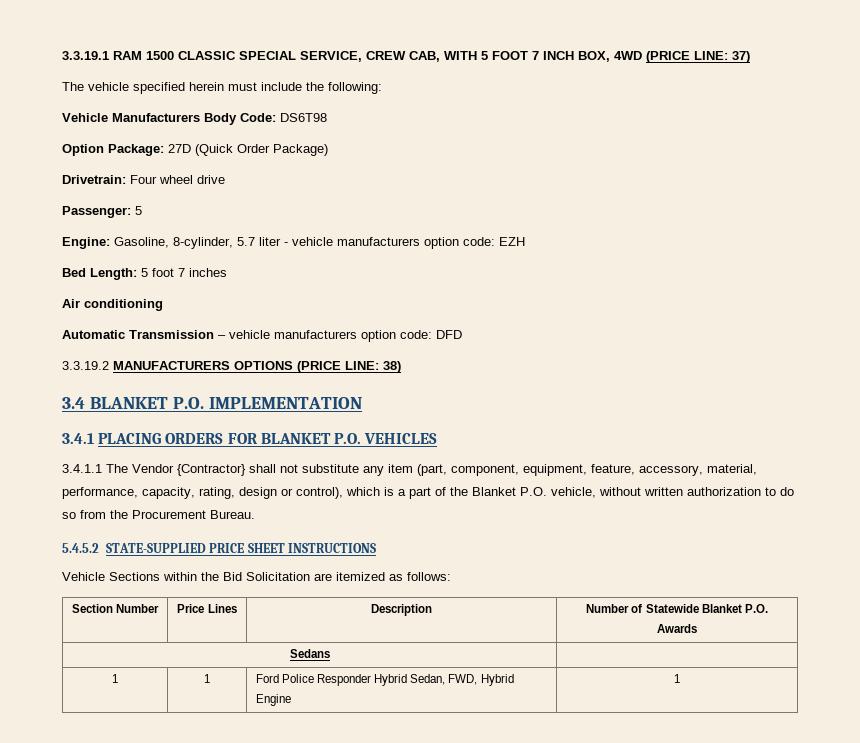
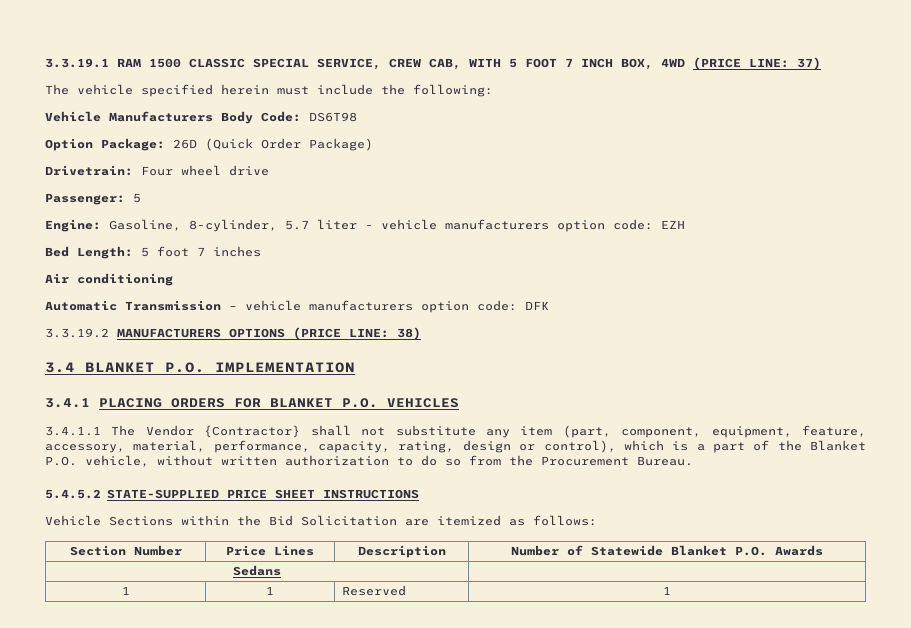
- Option Package: 27D (Quick Order Package)
+ Option Package: 26D (Quick Order Package)
- Automatic Transmission – vehicle manufacturers option code: DFD
+ Automatic Transmission – vehicle manufacturers option code: DFK
- 1 | 1 | Ford Police Responder Hybrid Sedan, FWD, Hybrid Engine | 1
+ 1 | 1 | Reserved | 1

